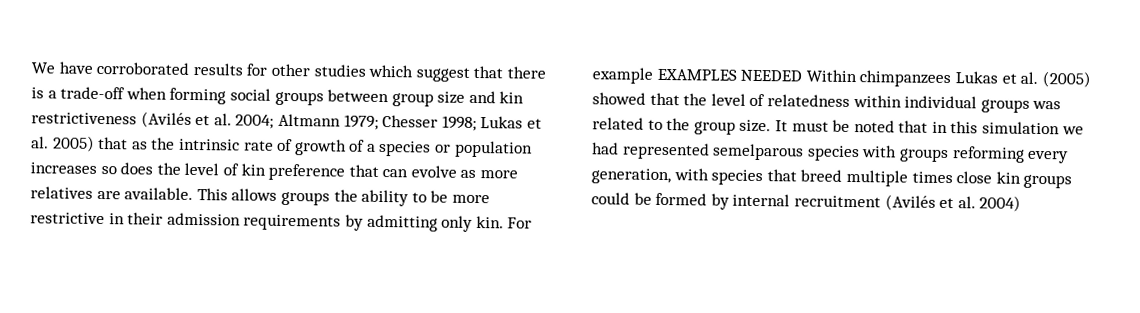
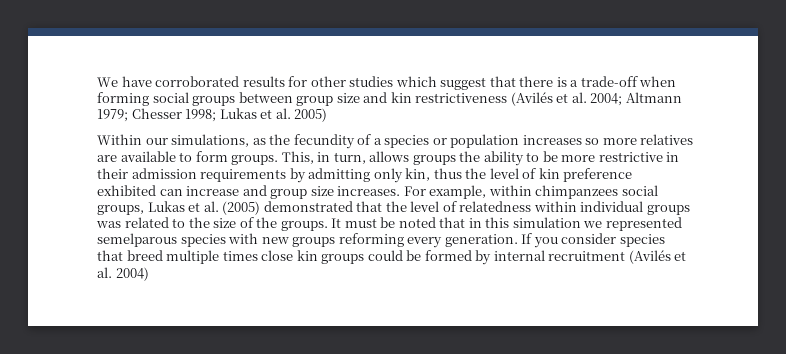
- Lukas et al. 2005) that as the intrinsic rate of growth of a species or population increases so does the level of kin preference that can evolve as more relatives are available. This allows groups the ability to be more restrictive in their admission requirements by admitting only kin. For example EXAMPLES NEEDED Within chimpanzees Lukas et al. (2005) showed that the level of relatedness within individual groups was related to the group size.
+ Lukas et al. 2005)
+ Within our simulations, as the fecundity of a species or population increases so more relatives are available to form groups. This, in turn, allows groups the ability to be more restrictive in their admission requirements by admitting only kin, thus the level of kin preference exhibited can increase and group size increases. For example, within chimpanzees social groups, Lukas et al. (2005) demonstrated that the level of relatedness within individual groups was related to the size of the groups.
- It must be noted that in this simulation we had represented semelparous species with groups reforming every generation, with species that breed multiple times close kin groups could be formed by internal recruitment (Avilés et al. 2004)
+ It must be noted that in this simulation we represented semelparous species with new groups reforming every generation. If you consider species that breed multiple times close kin groups could be formed by internal recruitment (Avilés et al. 2004)

